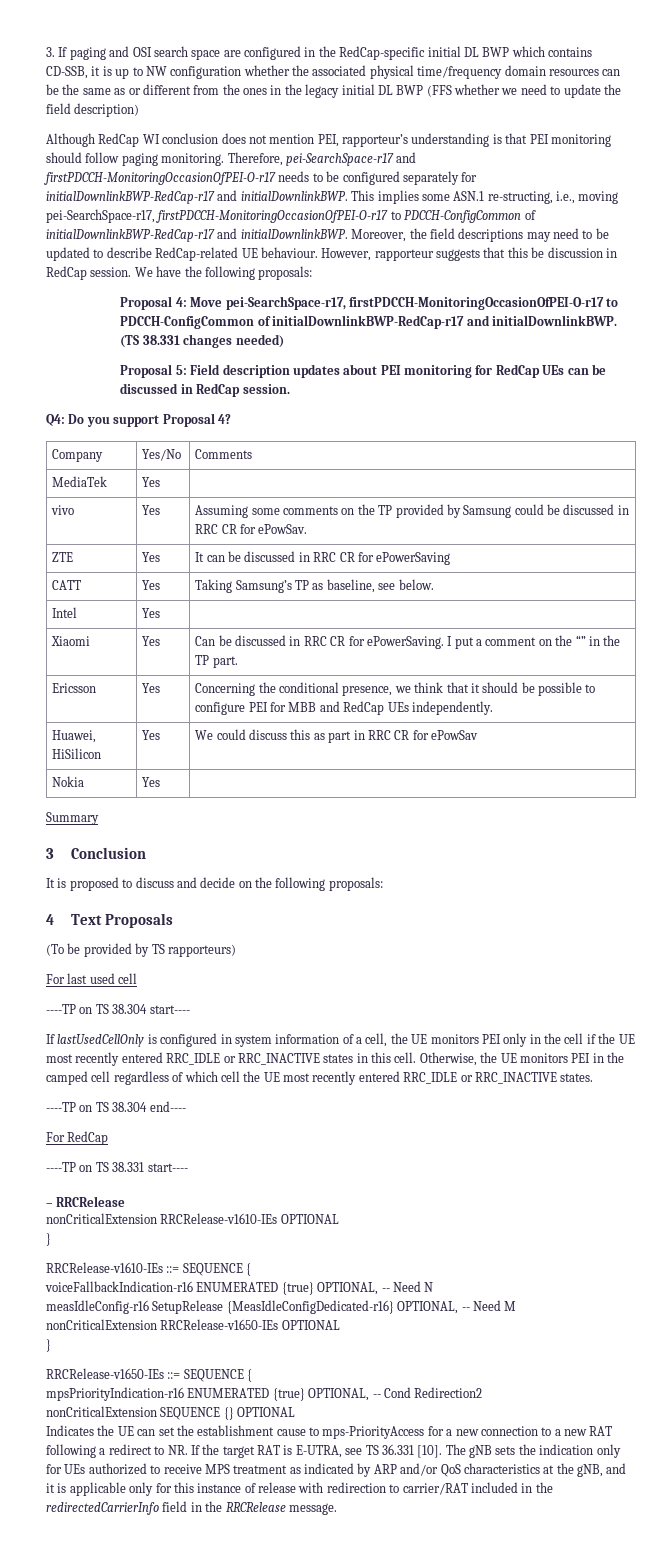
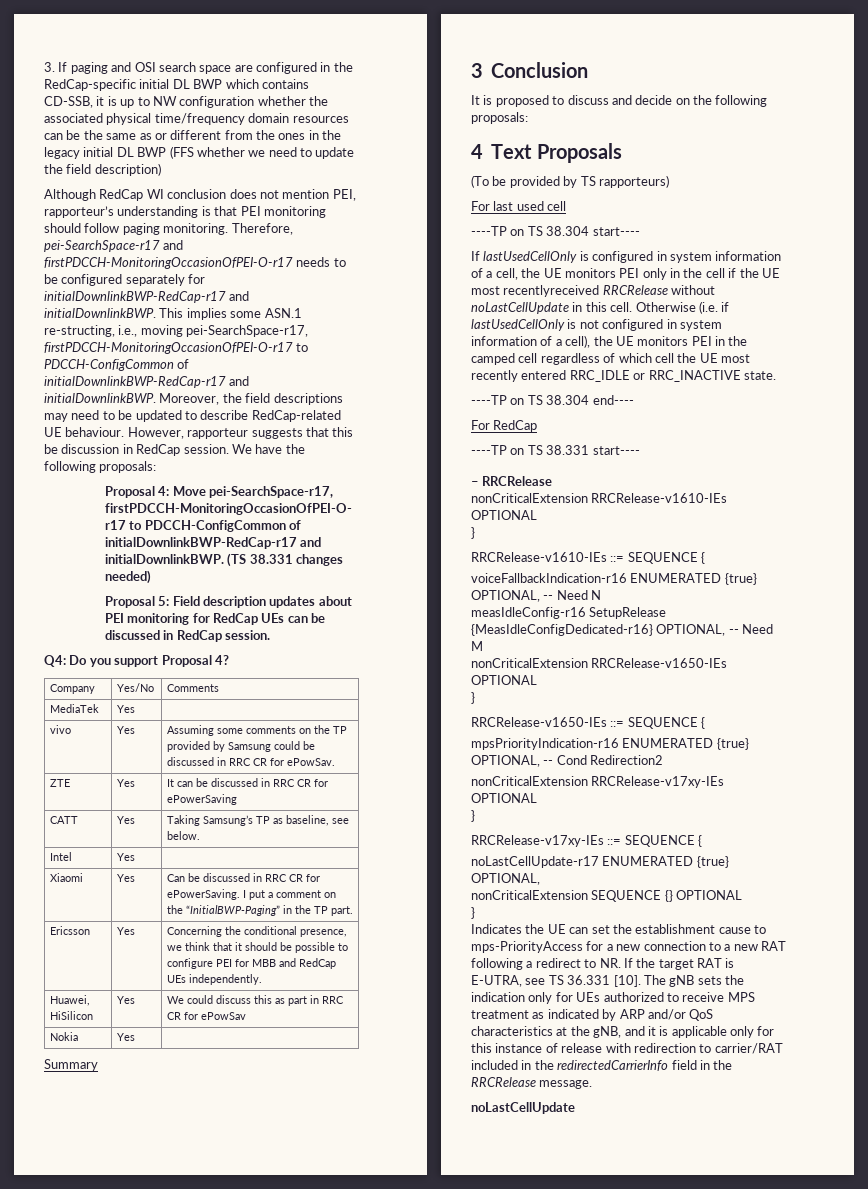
- Xiaomi | Yes | Can be discussed in RRC CR for ePowerSaving. I put a comment on the “” in the TP part.
+ Xiaomi | Yes | Can be discussed in RRC CR for ePowerSaving. I put a comment on the “InitialBWP-Paging” in the TP part.
- If lastUsedCellOnly is configured in system information of a cell, the UE monitors PEI only in the cell if the UE most recently entered RRC_IDLE or RRC_INACTIVE states in this cell. Otherwise, the UE monitors PEI in the camped cell regardless of which cell the UE most recently entered RRC_IDLE or RRC_INACTIVE states.
+ If lastUsedCellOnly is configured in system information of a cell, the UE monitors PEI only in the cell if the UE most recentlyreceived RRCRelease without noLastCellUpdate in this cell. Otherwise (i.e. if lastUsedCellOnly is not configured in system information of a cell), the UE monitors PEI in the camped cell regardless of which cell the UE most recently entered RRC_IDLE or RRC_INACTIVE state.
+ nonCriticalExtension RRCRelease-v17xy-IEs OPTIONAL
+ }
+ RRCRelease-v17xy-IEs ::= SEQUENCE {
+ noLastCellUpdate-r17 ENUMERATED {true} OPTIONAL,
  nonCriticalExtension SEQUENCE {} OPTIONAL
+ }
  The gNB sets the indication only for UEs authorized to receive MPS treatment as indicated by ARP and/or QoS characteristics at the gNB, and it is applicable only for this instance of release with redirection to carrier/RAT included in the redirectedCarrierInfo field in the RRCRelease message.
+ noLastCellUpdate

